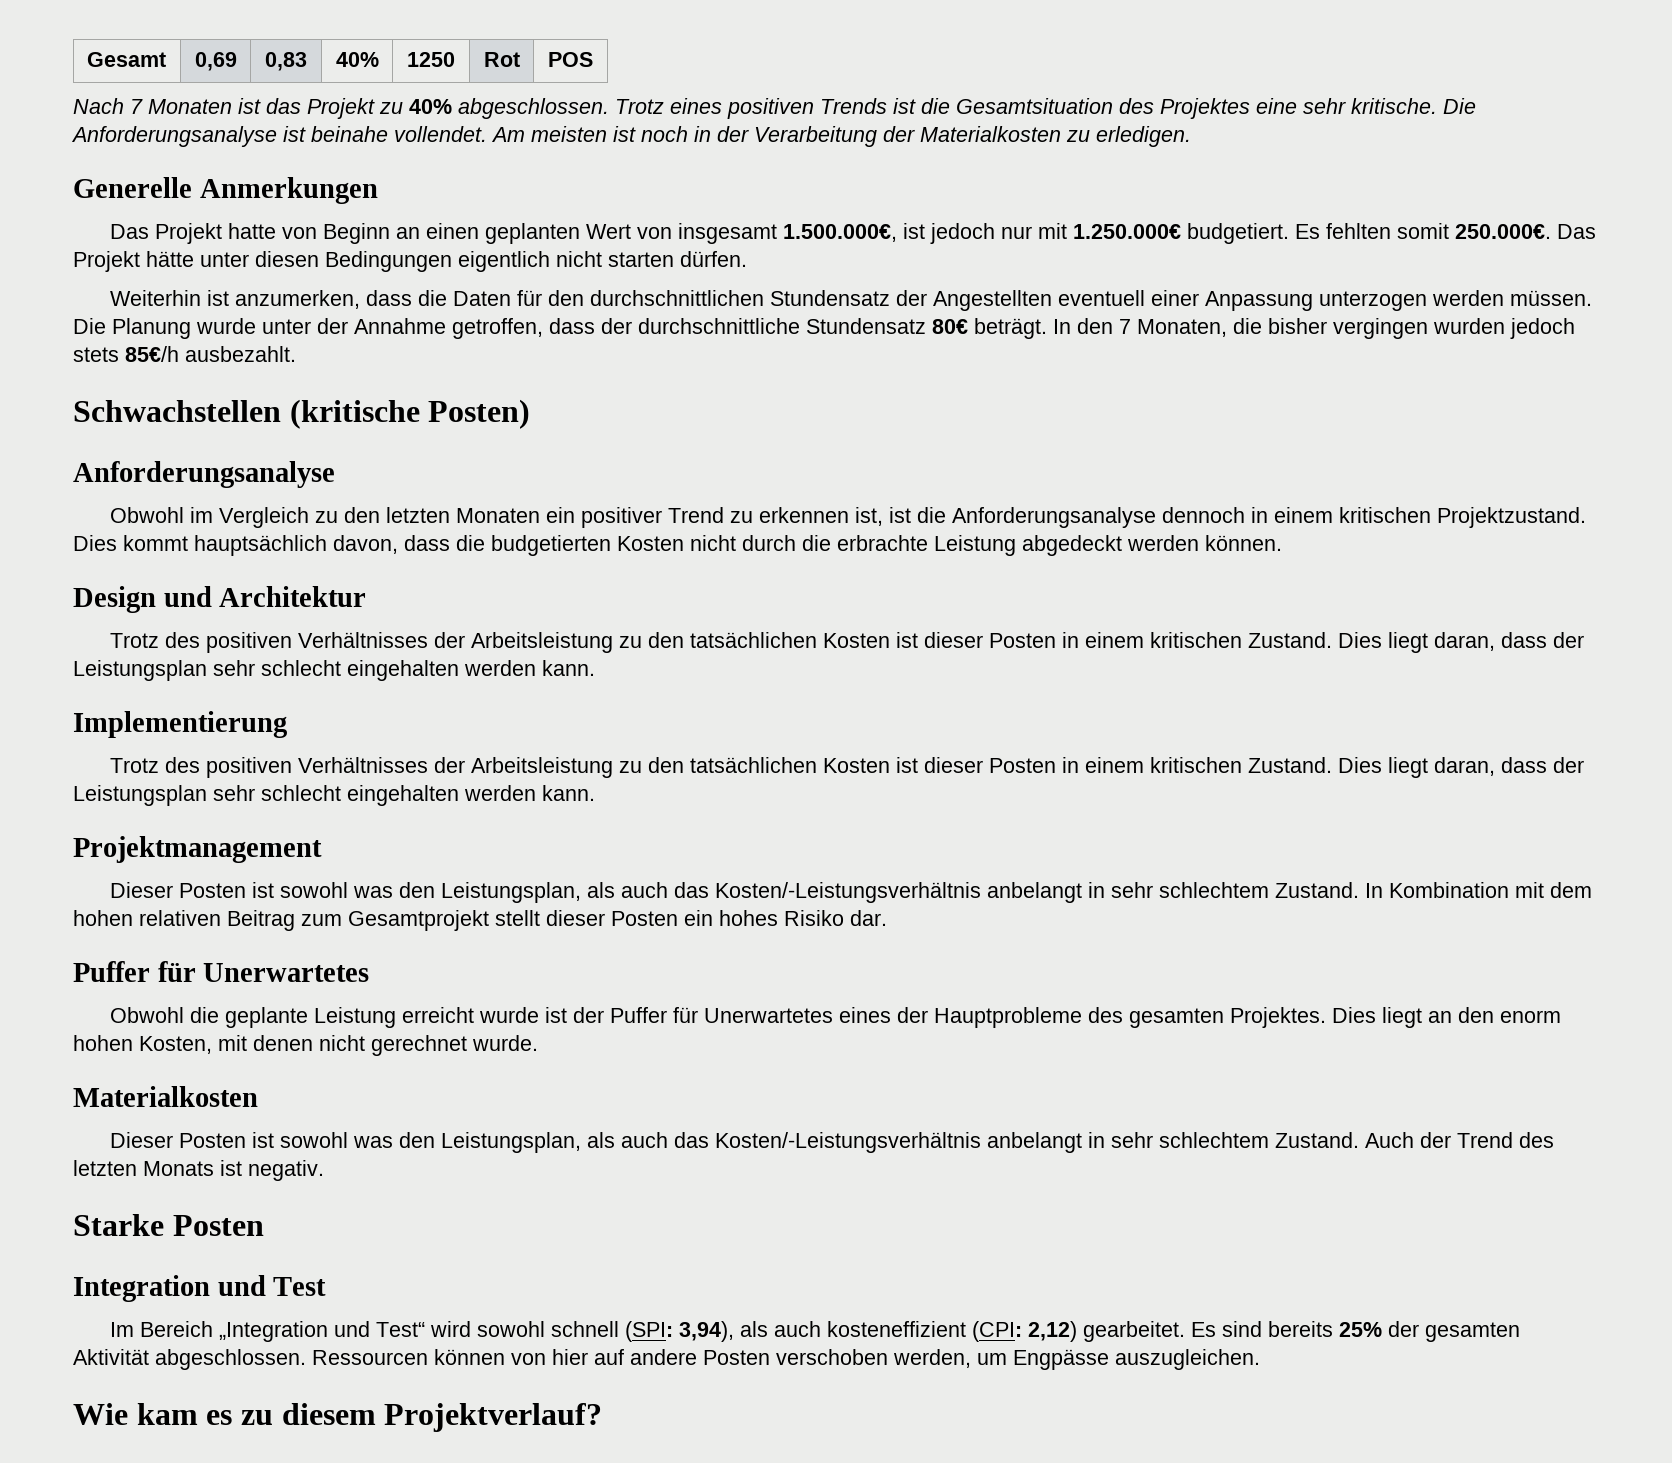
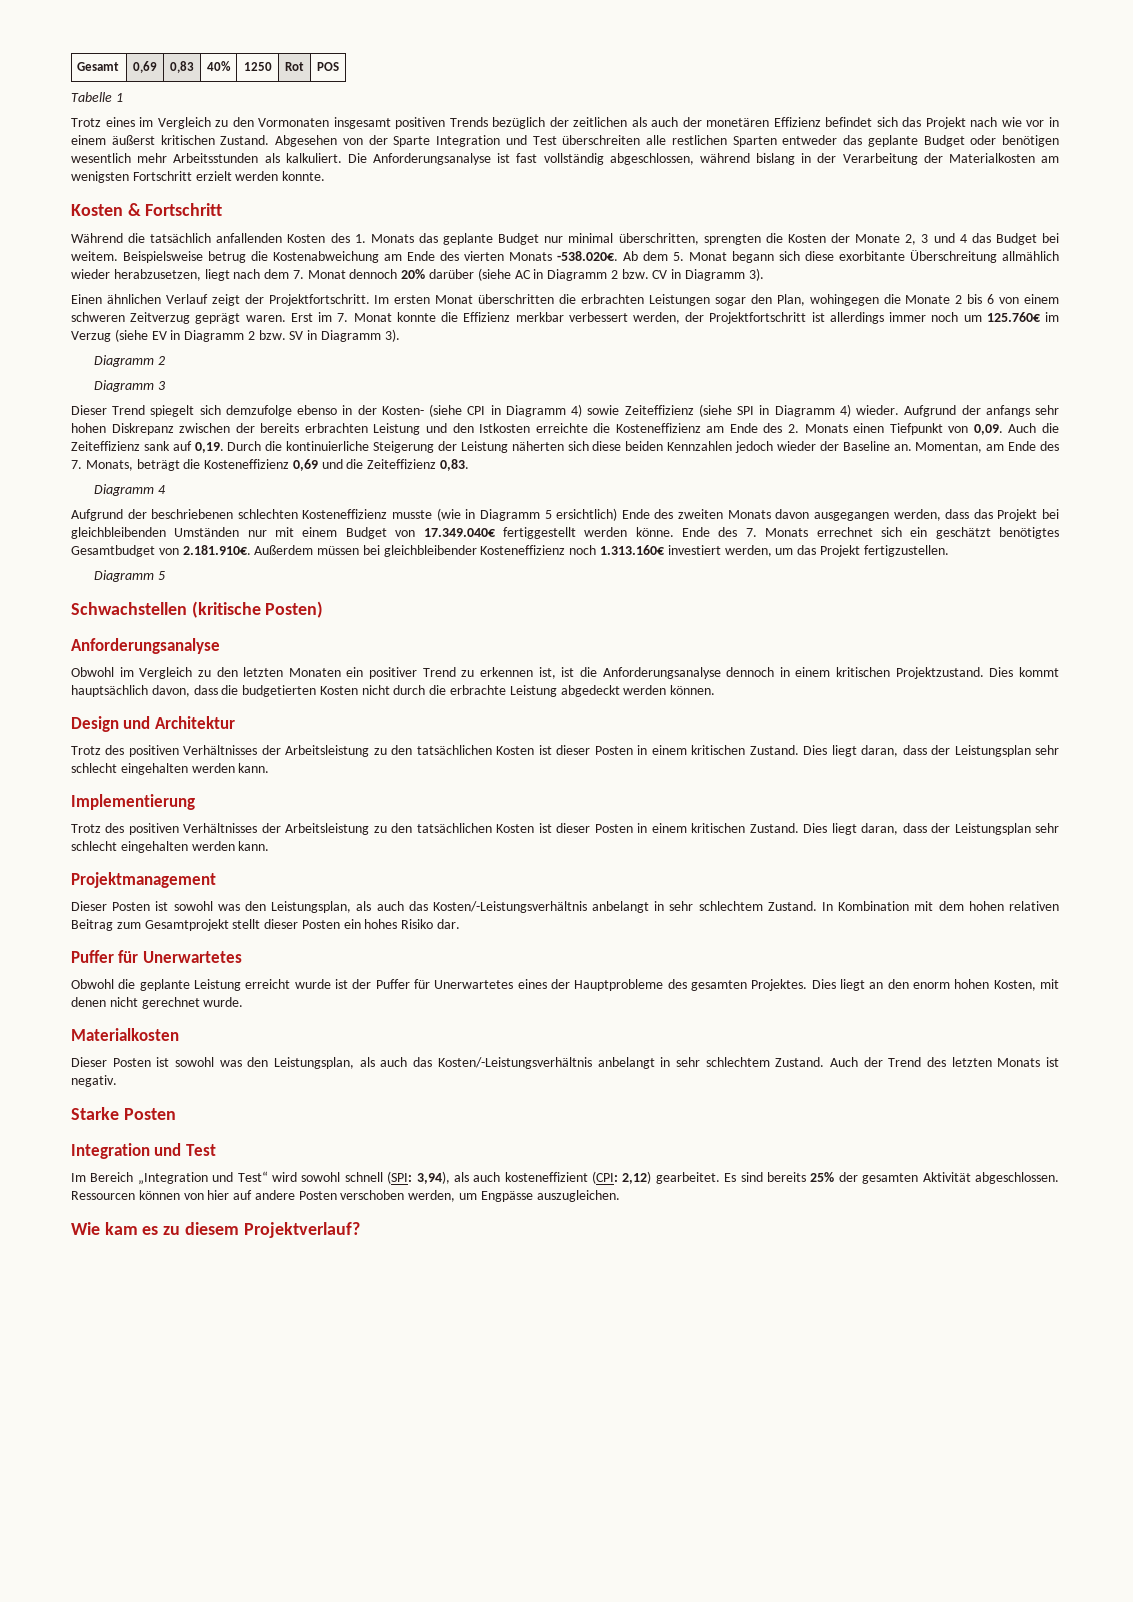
- Nach 7 Monaten ist das Projekt zu 40% abgeschlossen. Trotz eines positiven Trends ist die Gesamtsituation des Projektes eine sehr kritische. Die Anforderungsanalyse ist beinahe vollendet. Am meisten ist noch in der Verarbeitung der Materialkosten zu erledigen.
- Generelle Anmerkungen
- Das Projekt hatte von Beginn an einen geplanten Wert von insgesamt 1.500.000€, ist jedoch nur mit 1.250.000€ budgetiert. Es fehlten somit 250.000€. Das Projekt hätte unter diesen Bedingungen eigentlich nicht starten dürfen.
- Weiterhin ist anzumerken, dass die Daten für den durchschnittlichen Stundensatz der Angestellten eventuell einer Anpassung unterzogen werden müssen. Die Planung wurde unter der Annahme getroffen, dass der durchschnittliche Stundensatz 80€ beträgt. In den 7 Monaten, die bisher vergingen wurden jedoch stets 85€/h ausbezahlt.
+ Tabelle 1
+ Trotz eines im Vergleich zu den Vormonaten insgesamt positiven Trends bezüglich der zeitlichen als auch der monetären Effizienz befindet sich das Projekt nach wie vor in einem äußerst kritischen Zustand. Abgesehen von der Sparte Integration und Test überschreiten alle restlichen Sparten entweder das geplante Budget oder benötigen wesentlich mehr Arbeitsstunden als kalkuliert. Die Anforderungsanalyse ist fast vollständig abgeschlossen, während bislang in der Verarbeitung der Materialkosten am wenigsten Fortschritt erzielt werden konnte.
+ Kosten & Fortschritt
+ Während die tatsächlich anfallenden Kosten des 1. Monats das geplante Budget nur minimal überschritten, sprengten die Kosten der Monate 2, 3 und 4 das Budget bei weitem. Beispielsweise betrug die Kostenabweichung am Ende des vierten Monats -538.020€. Ab dem 5. Monat begann sich diese exorbitante Überschreitung allmählich wieder herabzusetzen, liegt nach dem 7. Monat dennoch 20% darüber (siehe AC in Diagramm 2 bzw. CV in Diagramm 3).
+ Einen ähnlichen Verlauf zeigt der Projektfortschritt. Im ersten Monat überschritten die erbrachten Leistungen sogar den Plan, wohingegen die Monate 2 bis 6 von einem schweren Zeitverzug geprägt waren. Erst im 7. Monat konnte die Effizienz merkbar verbessert werden, der Projektfortschritt ist allerdings immer noch um 125.760€ im Verzug (siehe EV in Diagramm 2 bzw. SV in Diagramm 3).
+ Diagramm 2
+ Diagramm 3
+ Dieser Trend spiegelt sich demzufolge ebenso in der Kosten- (siehe CPI in Diagramm 4) sowie Zeiteffizienz (siehe SPI in Diagramm 4) wieder. Aufgrund der anfangs sehr hohen Diskrepanz zwischen der bereits erbrachten Leistung und den Istkosten erreichte die Kosteneffizienz am Ende des 2. Monats einen Tiefpunkt von 0,09. Auch die Zeiteffizienz sank auf 0,19. Durch die kontinuierliche Steigerung der Leistung näherten sich diese beiden Kennzahlen jedoch wieder der Baseline an. Momentan, am Ende des 7. Monats, beträgt die Kosteneffizienz 0,69 und die Zeiteffizienz 0,83.
+ Diagramm 4
+ Aufgrund der beschriebenen schlechten Kosteneffizienz musste (wie in Diagramm 5 ersichtlich) Ende des zweiten Monats davon ausgegangen werden, dass das Projekt bei gleichbleibenden Umständen nur mit einem Budget von 17.349.040€ fertiggestellt werden könne. Ende des 7. Monats errechnet sich ein geschätzt benötigtes Gesamtbudget von 2.181.910€. Außerdem müssen bei gleichbleibender Kosteneffizienz noch 1.313.160€ investiert werden, um das Projekt fertigzustellen.
+ Diagramm 5

